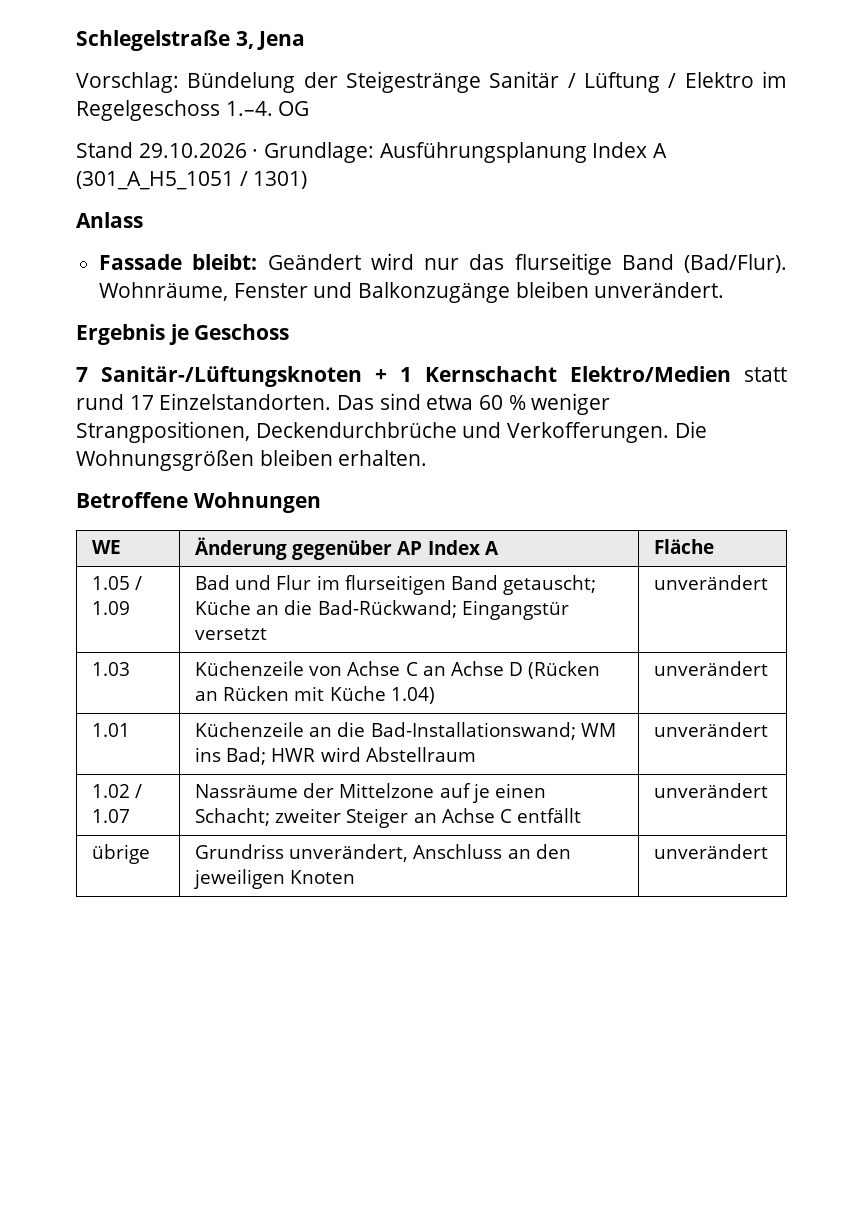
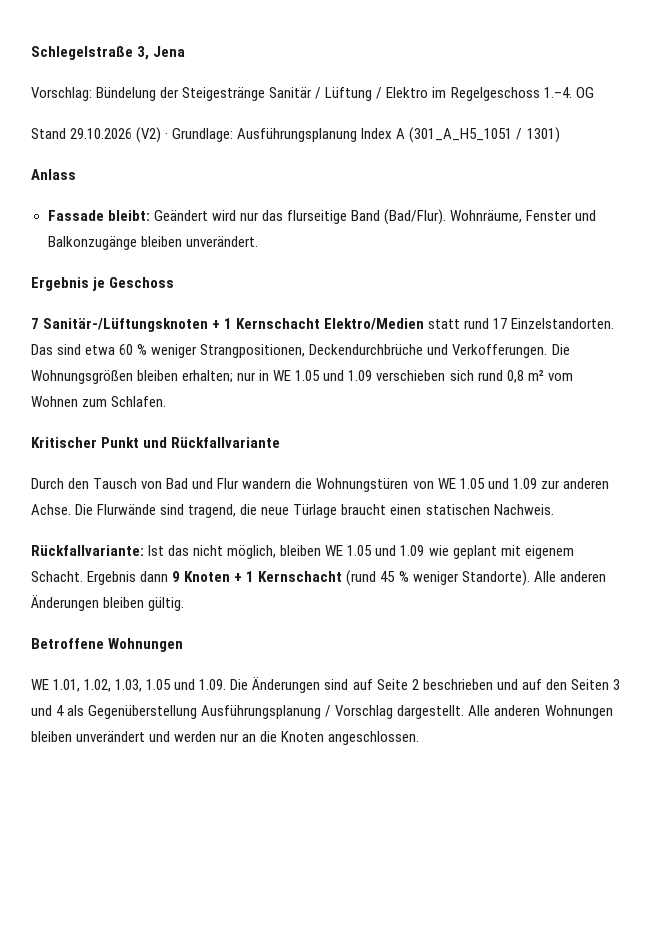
- Stand 29.10.2026 · Grundlage: Ausführungsplanung Index A (301_A_H5_1051 / 1301)
+ Stand 29.10.2026 (V2) · Grundlage: Ausführungsplanung Index A (301_A_H5_1051 / 1301)
- Die Wohnungsgrößen bleiben erhalten.
+ Die Wohnungsgrößen bleiben erhalten; nur in WE 1.05 und 1.09 verschieben sich rund 0,8 m² vom Wohnen zum Schlafen.
+ Kritischer Punkt und Rückfallvariante
+ Durch den Tausch von Bad und Flur wandern die Wohnungstüren von WE 1.05 und 1.09 zur anderen Achse. Die Flurwände sind tragend, die neue Türlage braucht einen statischen Nachweis.
+ Rückfallvariante: Ist das nicht möglich, bleiben WE 1.05 und 1.09 wie geplant mit eigenem Schacht. Ergebnis dann 9 Knoten + 1 Kernschacht (rund 45 % weniger Standorte). Alle anderen Änderungen bleiben gültig.
- WE | Änderung gegenüber AP Index A | Fläche
- 1.05 / 1.09 | Bad und Flur im flurseitigen Band getauscht; Küche an die Bad-Rückwand; Eingangstür versetzt | unverändert
- 1.03 | Küchenzeile von Achse C an Achse D (Rücken an Rücken mit Küche 1.04) | unverändert
- 1.01 | Küchenzeile an die Bad-Installationswand; WM ins Bad; HWR wird Abstellraum | unverändert
- 1.02 / 1.07 | Nassräume der Mittelzone auf je einen Schacht; zweiter Steiger an Achse C entfällt | unverändert
- übrige | Grundriss unverändert, Anschluss an den jeweiligen Knoten | unverändert
+ WE 1.01, 1.02, 1.03, 1.05 und 1.09. Die Änderungen sind auf Seite 2 beschrieben und auf den Seiten 3 und 4 als Gegenüberstellung Ausführungsplanung / Vorschlag dargestellt. Alle anderen Wohnungen bleiben unverändert und werden nur an die Knoten angeschlossen.

